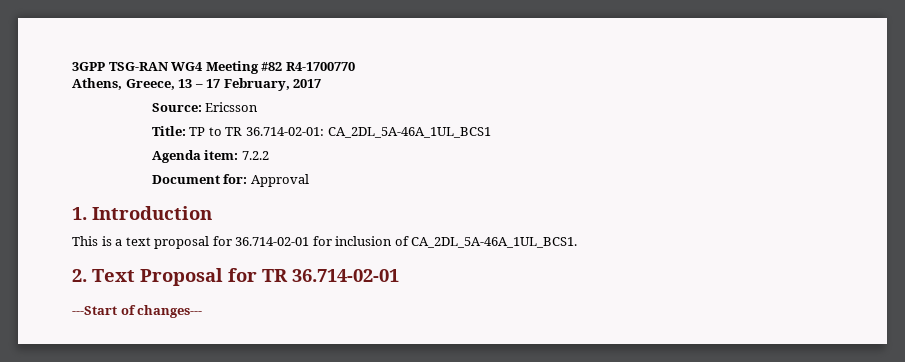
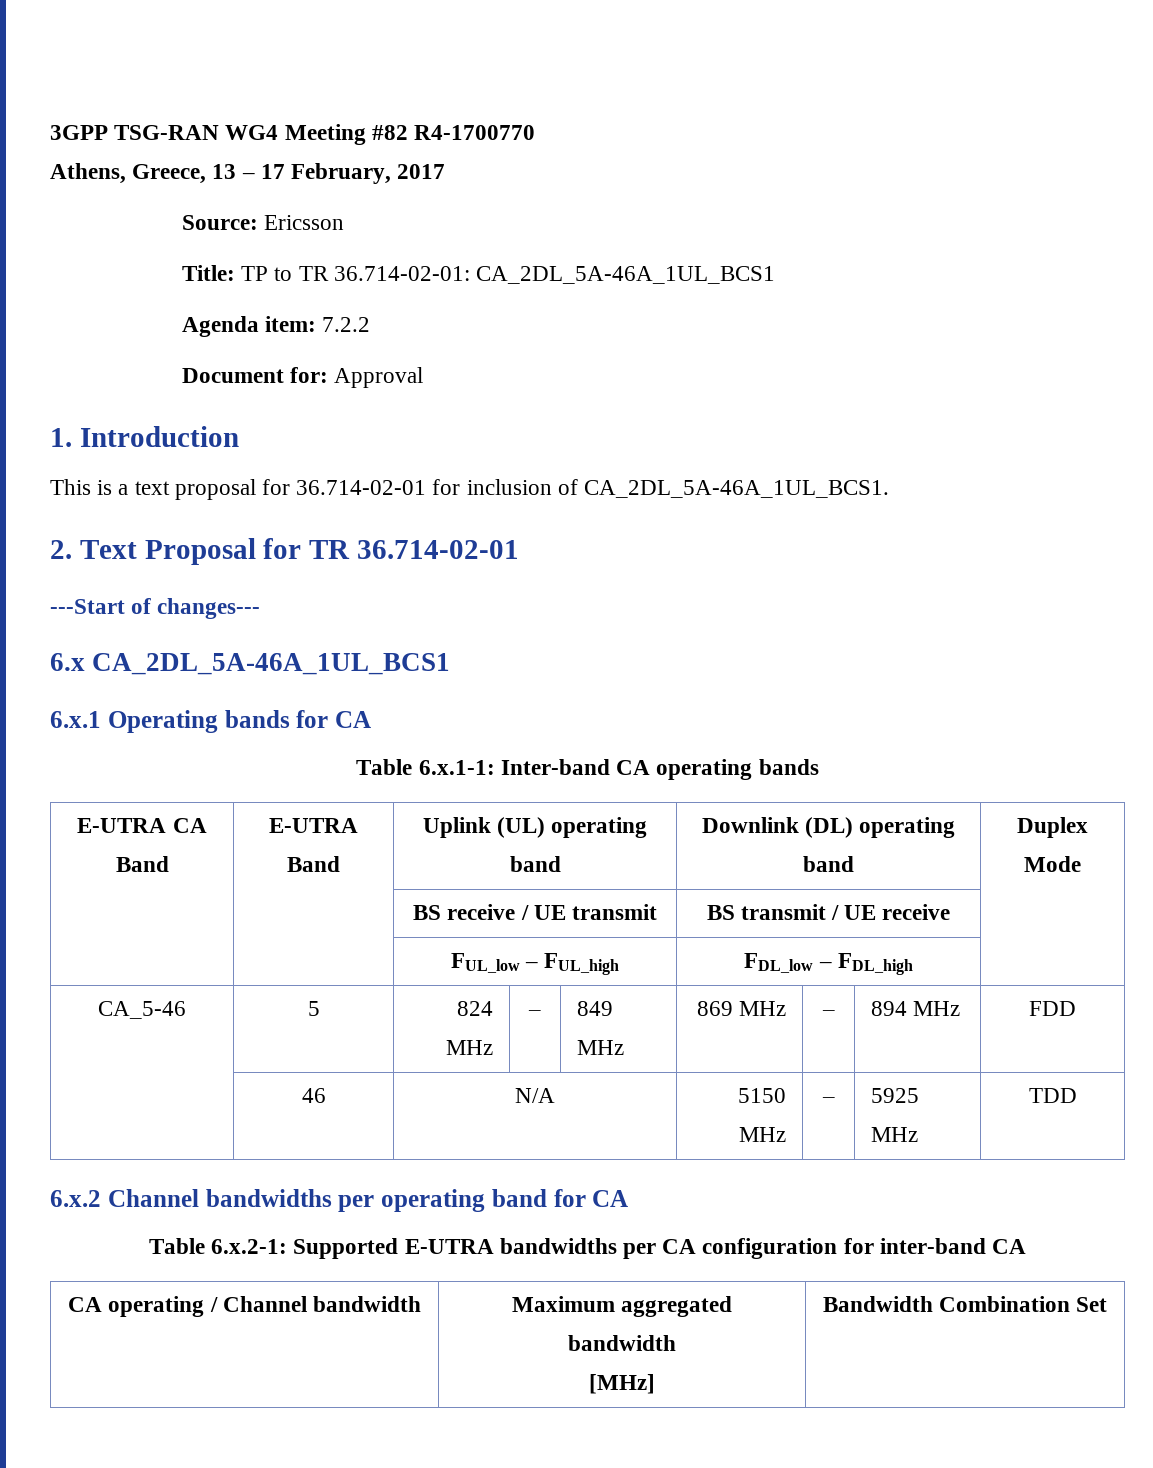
+ 6.x CA_2DL_5A-46A_1UL_BCS1
+ 6.x.1 Operating bands for CA
+ Table 6.x.1-1: Inter-band CA operating bands
+ E-UTRA CA Band | E-UTRA Band | Uplink (UL) operating band | Downlink (DL) operating band | Duplex Mode
+ | | BS receive / UE transmit | BS transmit / UE receive |
+ | | FUL_low – FUL_high | FDL_low – FDL_high |
+ CA_5-46 | 5 | 824 MHz | – | 849 MHz | 869 MHz | – | 894 MHz | FDD
+ | 46 | N/A | 5150 MHz | – | 5925 MHz | TDD
+ 6.x.2 Channel bandwidths per operating band for CA
+ Table 6.x.2-1: Supported E-UTRA bandwidths per CA configuration for inter-band CA
+ CA operating / Channel bandwidth | Maximum aggregated bandwidth
+ [MHz] | Bandwidth Combination Set

